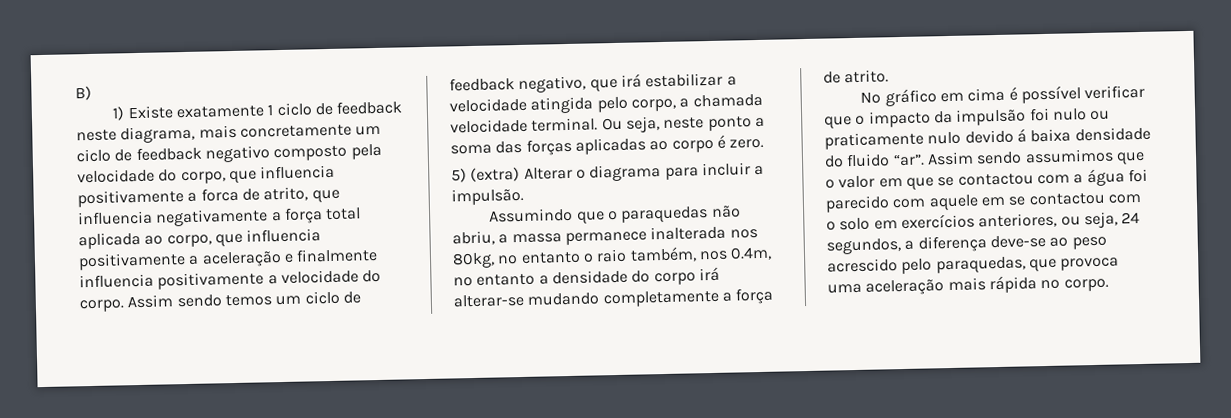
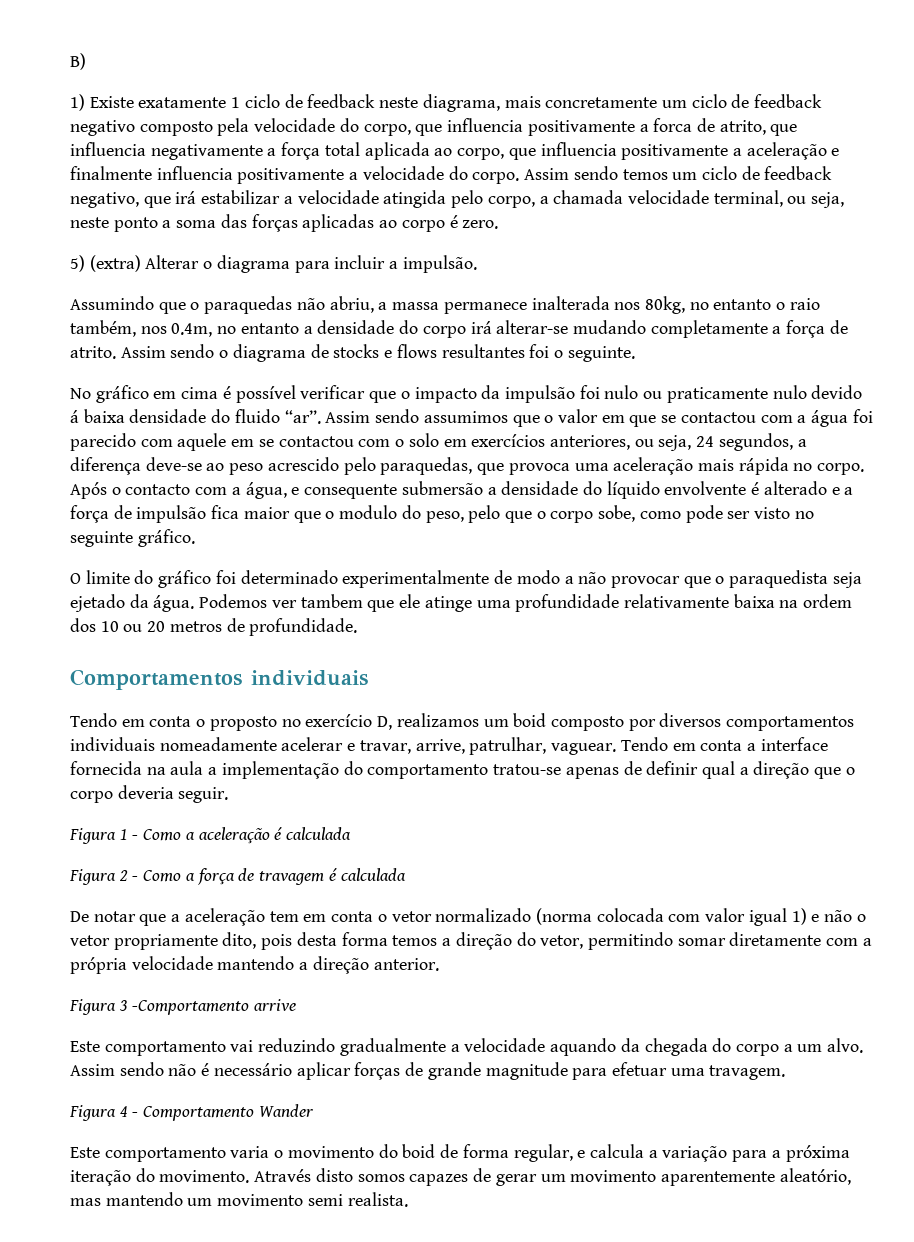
- Assim sendo temos um ciclo de feedback negativo, que irá estabilizar a velocidade atingida pelo corpo, a chamada velocidade terminal. Ou seja, neste ponto a soma das forças aplicadas ao corpo é zero.
+ Assim sendo temos um ciclo de feedback negativo, que irá estabilizar a velocidade atingida pelo corpo, a chamada velocidade terminal, ou seja, neste ponto a soma das forças aplicadas ao corpo é zero.
+ Assim sendo o diagrama de stocks e flows resultantes foi o seguinte.
+ Após o contacto com a água, e consequente submersão a densidade do líquido envolvente é alterado e a força de impulsão fica maior que o modulo do peso, pelo que o corpo sobe, como pode ser visto no seguinte gráfico.
+ O limite do gráfico foi determinado experimentalmente de modo a não provocar que o paraquedista seja ejetado da água. Podemos ver tambem que ele atinge uma profundidade relativamente baixa na ordem dos 10 ou 20 metros de profundidade.
+ Comportamentos individuais
+ Tendo em conta o proposto no exercício D, realizamos um boid composto por diversos comportamentos individuais nomeadamente acelerar e travar, arrive, patrulhar, vaguear. Tendo em conta a interface fornecida na aula a implementação do comportamento tratou-se apenas de definir qual a direção que o corpo deveria seguir.
+ Figura 1 - Como a aceleração é calculada
+ Figura 2 - Como a força de travagem é calculada
+ De notar que a aceleração tem em conta o vetor normalizado (norma colocada com valor igual 1) e não o vetor propriamente dito, pois desta forma temos a direção do vetor, permitindo somar diretamente com a própria velocidade mantendo a direção anterior.
+ Figura 3 -Comportamento arrive
+ Este comportamento vai reduzindo gradualmente a velocidade aquando da chegada do corpo a um alvo. Assim sendo não é necessário aplicar forças de grande magnitude para efetuar uma travagem.
+ Figura 4 - Comportamento Wander
+ Este comportamento varia o movimento do boid de forma regular, e calcula a variação para a próxima iteração do movimento. Através disto somos capazes de gerar um movimento aparentemente aleatório, mas mantendo um movimento semi realista.

